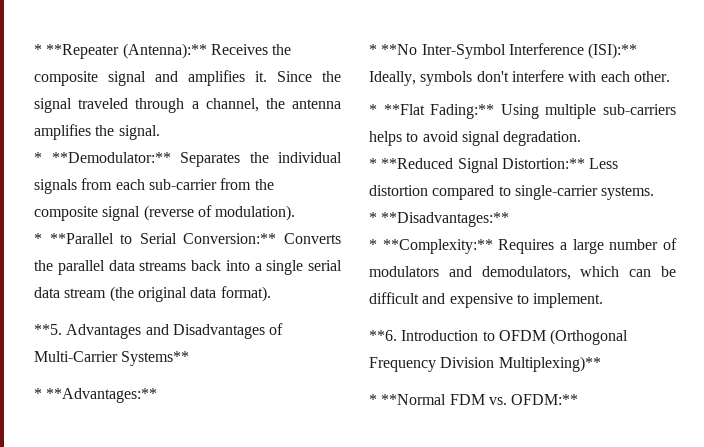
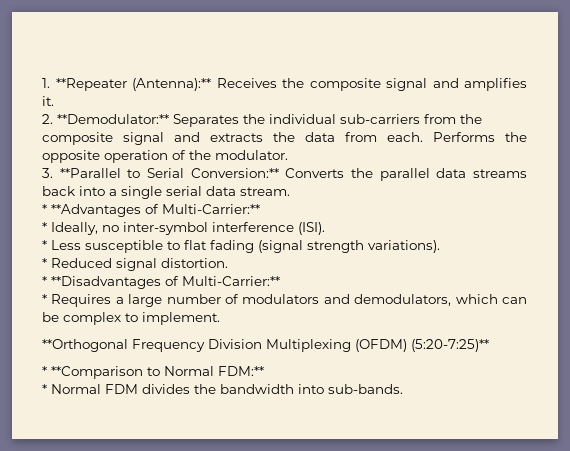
- * **Repeater (Antenna):** Receives the composite signal and amplifies it. Since the signal traveled through a channel, the antenna amplifies the signal.
- * **Demodulator:** Separates the individual signals from each sub-carrier from the composite signal (reverse of modulation).
- * **Parallel to Serial Conversion:** Converts the parallel data streams back into a single serial data stream (the original data format).
- **5. Advantages and Disadvantages of Multi-Carrier Systems**
- * **Advantages:**
- * **No Inter-Symbol Interference (ISI):** Ideally, symbols don't interfere with each other.
- * **Flat Fading:** Using multiple sub-carriers helps to avoid signal degradation.
- * **Reduced Signal Distortion:** Less distortion compared to single-carrier systems.
- * **Disadvantages:**
- * **Complexity:** Requires a large number of modulators and demodulators, which can be difficult and expensive to implement.
+ 1. **Repeater (Antenna):** Receives the composite signal and amplifies it.
+ 2. **Demodulator:** Separates the individual sub-carriers from the composite signal and extracts the data from each. Performs the opposite operation of the modulator.
+ 3. **Parallel to Serial Conversion:** Converts the parallel data streams back into a single serial data stream.
+ * **Advantages of Multi-Carrier:**
+ * Ideally, no inter-symbol interference (ISI).
+ * Less susceptible to flat fading (signal strength variations).
+ * Reduced signal distortion.
+ * **Disadvantages of Multi-Carrier:**
+ * Requires a large number of modulators and demodulators, which can be complex to implement.
- **6. Introduction to OFDM (Orthogonal Frequency Division Multiplexing)**
- * **Normal FDM vs. OFDM:**
+ **Orthogonal Frequency Division Multiplexing (OFDM) (5:20-7:25)**
+ * **Comparison to Normal FDM:**
+ * Normal FDM divides the bandwidth into sub-bands.

